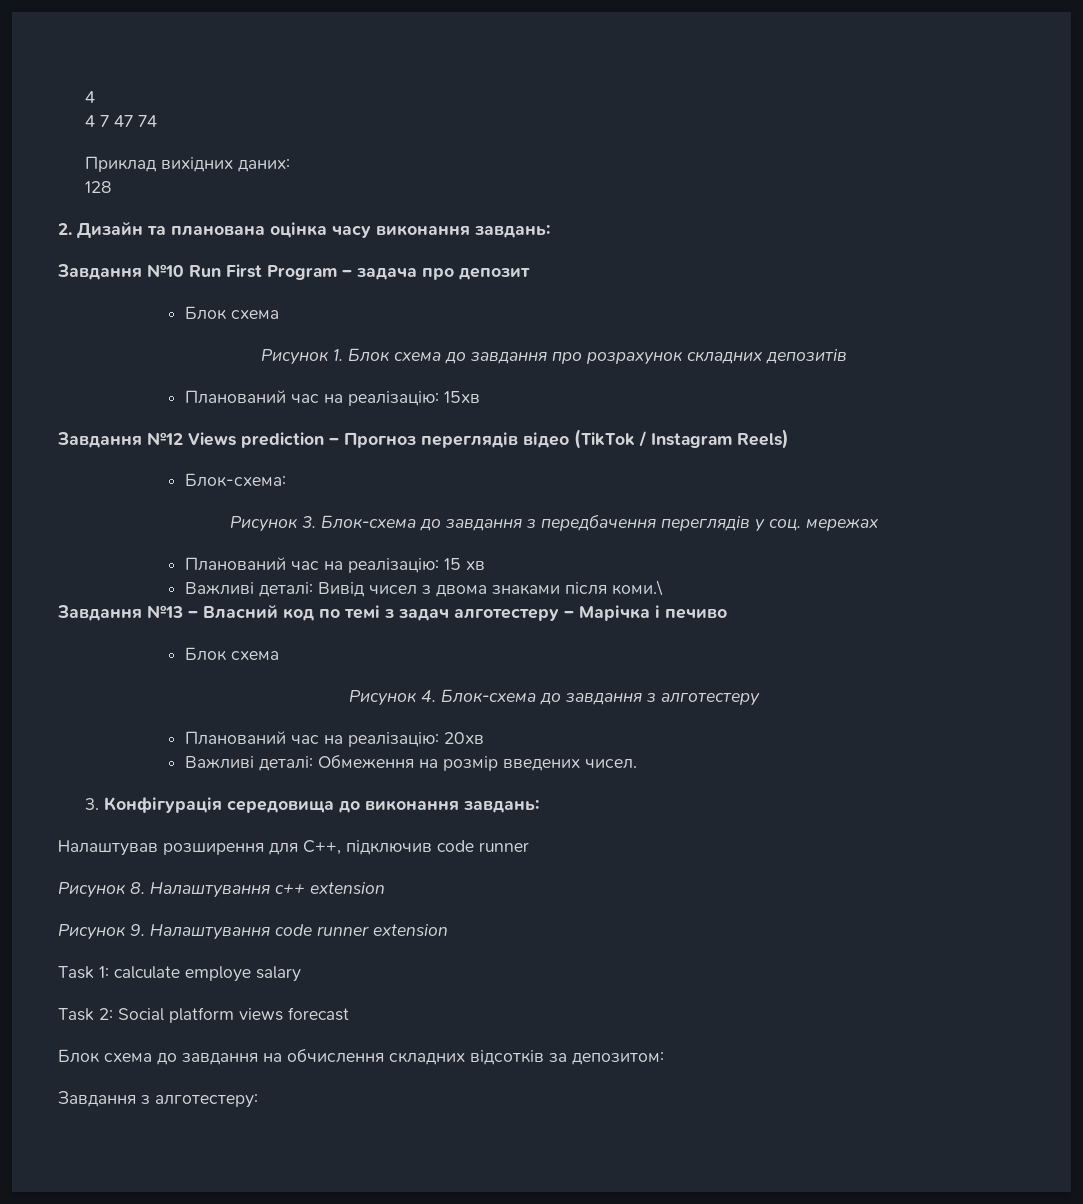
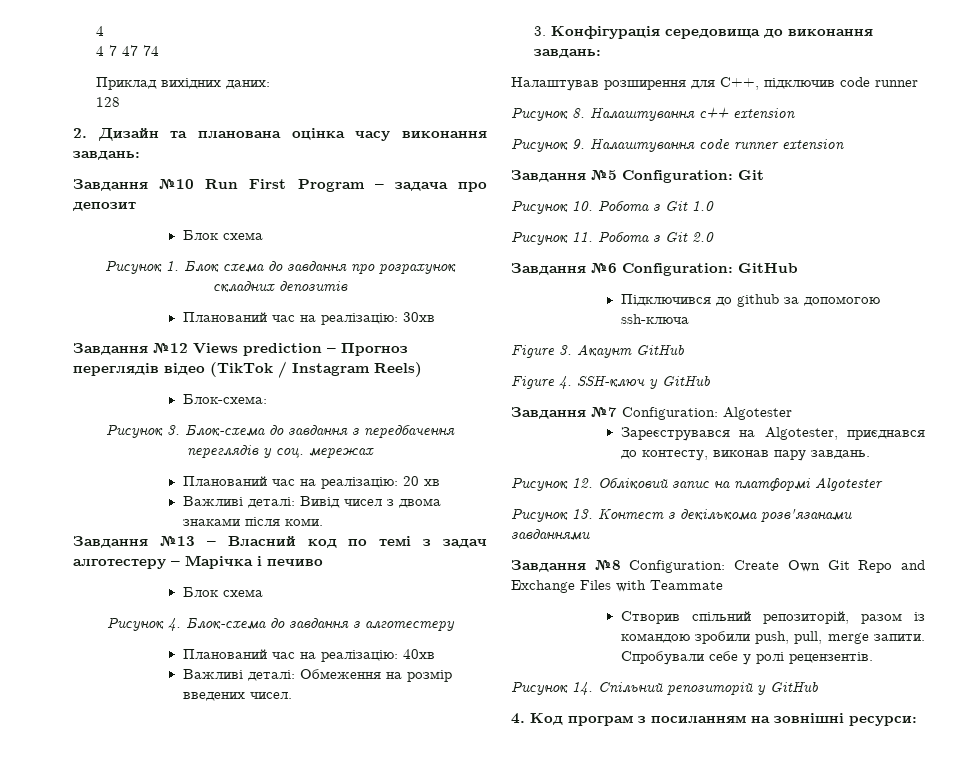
- Планований час на реалізацію: 15хв
+ Планований час на реалізацію: 30хв
- Планований час на реалізацію: 15 хв
+ Планований час на реалізацію: 20 хв
- Важливі деталі: Вивід чисел з двома знаками після коми.\
+ Важливі деталі: Вивід чисел з двома знаками після коми.
- Планований час на реалізацію: 20хв
+ Планований час на реалізацію: 40хв
- Task 1: calculate employe salary
- Task 2: Social platform views forecast
- Блок схема до завдання на обчислення складних відсотків за депозитом:
- Завдання з алготестеру:
+ Завдання №5 Configuration: Git
+ Рисунок 10. Робота з Git 1.0
+ Рисунок 11. Робота з Git 2.0
+ Завдання №6 Configuration: GitHub
+ Підключився до github за допомогою ssh-ключа
+ Figure 3. Акаунт GitHub
+ Figure 4. SSH-ключ у GitHub
+ Завдання №7 Configuration: Algotester
+ Зареєструвався на Algotester, приєднався до контесту, виконав пару завдань.
+ Рисунок 12. Обліковий запис на платформі Algotester
+ Рисунок 13. Контест з декількома розв'язанами завданнями
+ Завдання №8 Configuration: Create Own Git Repo and Exchange Files with Teammate
+ Створив спільний репозиторій, разом із командою зробили push, pull, merge запити. Спробували себе у ролі рецензентів.
+ Рисунок 14. Спільний репозиторій у GitHub
+ 4. Код програм з посиланням на зовнішні ресурси:

